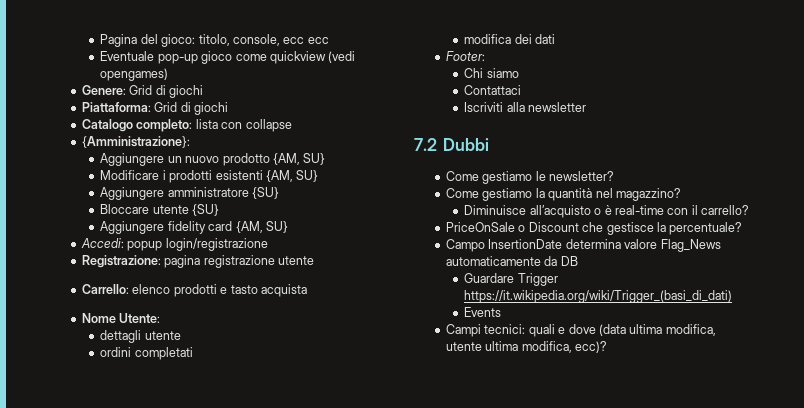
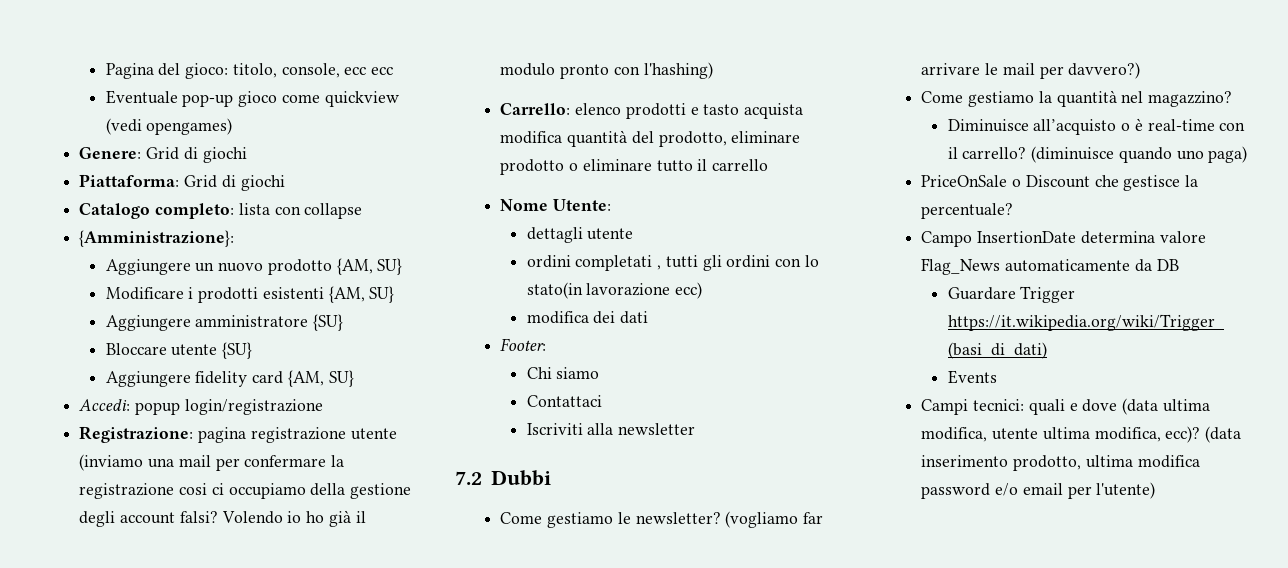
- Registrazione: pagina registrazione utente
+ Registrazione: pagina registrazione utente (inviamo una mail per confermare la registrazione cosi ci occupiamo della gestione degli account falsi? Volendo io ho già il modulo pronto con l'hashing)
- Carrello: elenco prodotti e tasto acquista
+ Carrello: elenco prodotti e tasto acquista modifica quantità del prodotto, eliminare prodotto o eliminare tutto il carrello
- ordini completati
+ ordini completati , tutti gli ordini con lo stato(in lavorazione ecc)
+ (vogliamo far arrivare le mail per davvero?)
+ (diminuisce quando uno paga)
+ (data inserimento prodotto, ultima modifica password e/o email per l'utente)

